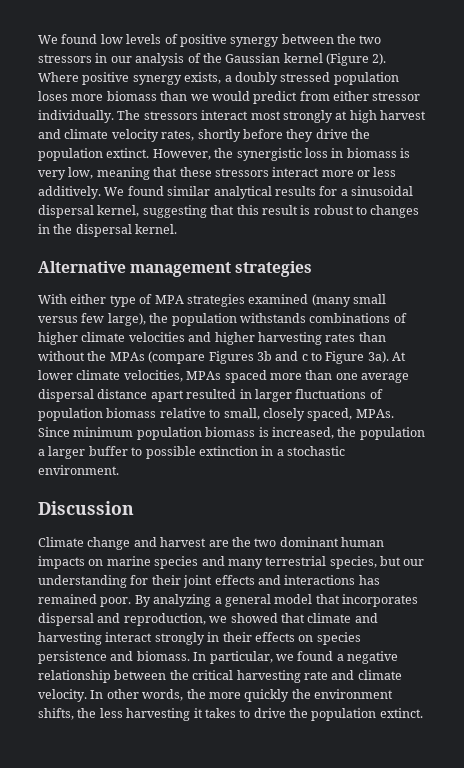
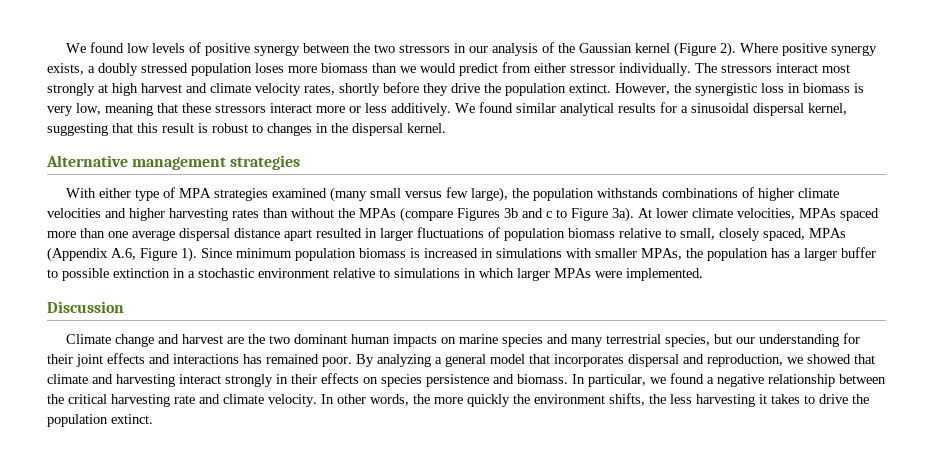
- At lower climate velocities, MPAs spaced more than one average dispersal distance apart resulted in larger fluctuations of population biomass relative to small, closely spaced, MPAs.
+ At lower climate velocities, MPAs spaced more than one average dispersal distance apart resulted in larger fluctuations of population biomass relative to small, closely spaced, MPAs (Appendix A.6, Figure 1).
- Since minimum population biomass is increased, the population a larger buffer to possible extinction in a stochastic environment.
+ Since minimum population biomass is increased in simulations with smaller MPAs, the population has a larger buffer to possible extinction in a stochastic environment relative to simulations in which larger MPAs were implemented.

